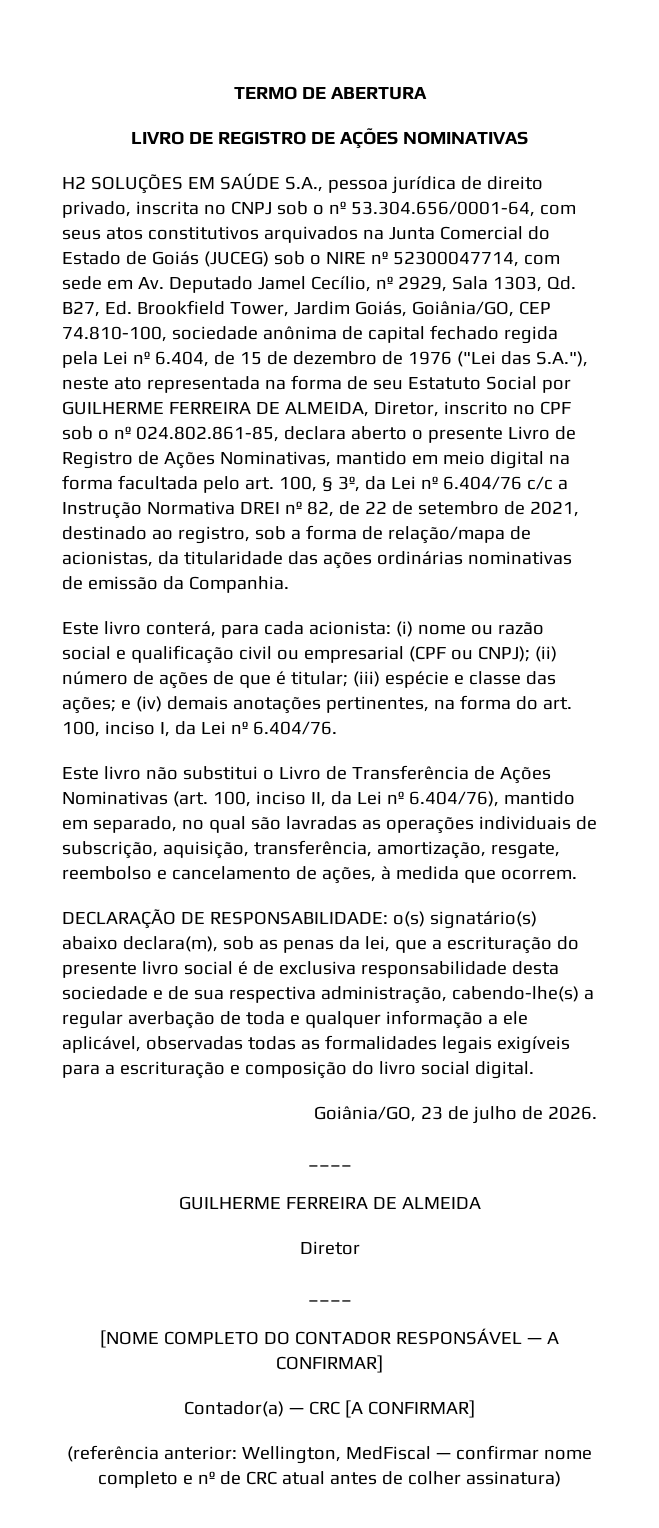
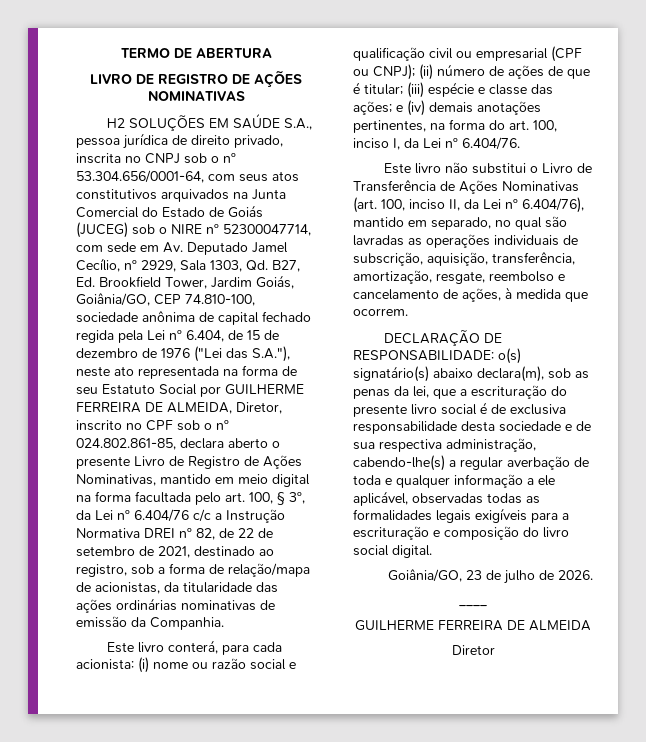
  Diretor
- ____
- [NOME COMPLETO DO CONTADOR RESPONSÁVEL — A CONFIRMAR]
- Contador(a) — CRC [A CONFIRMAR]
- (referência anterior: Wellington, MedFiscal — confirmar nome completo e nº de CRC atual antes de colher assinatura)

